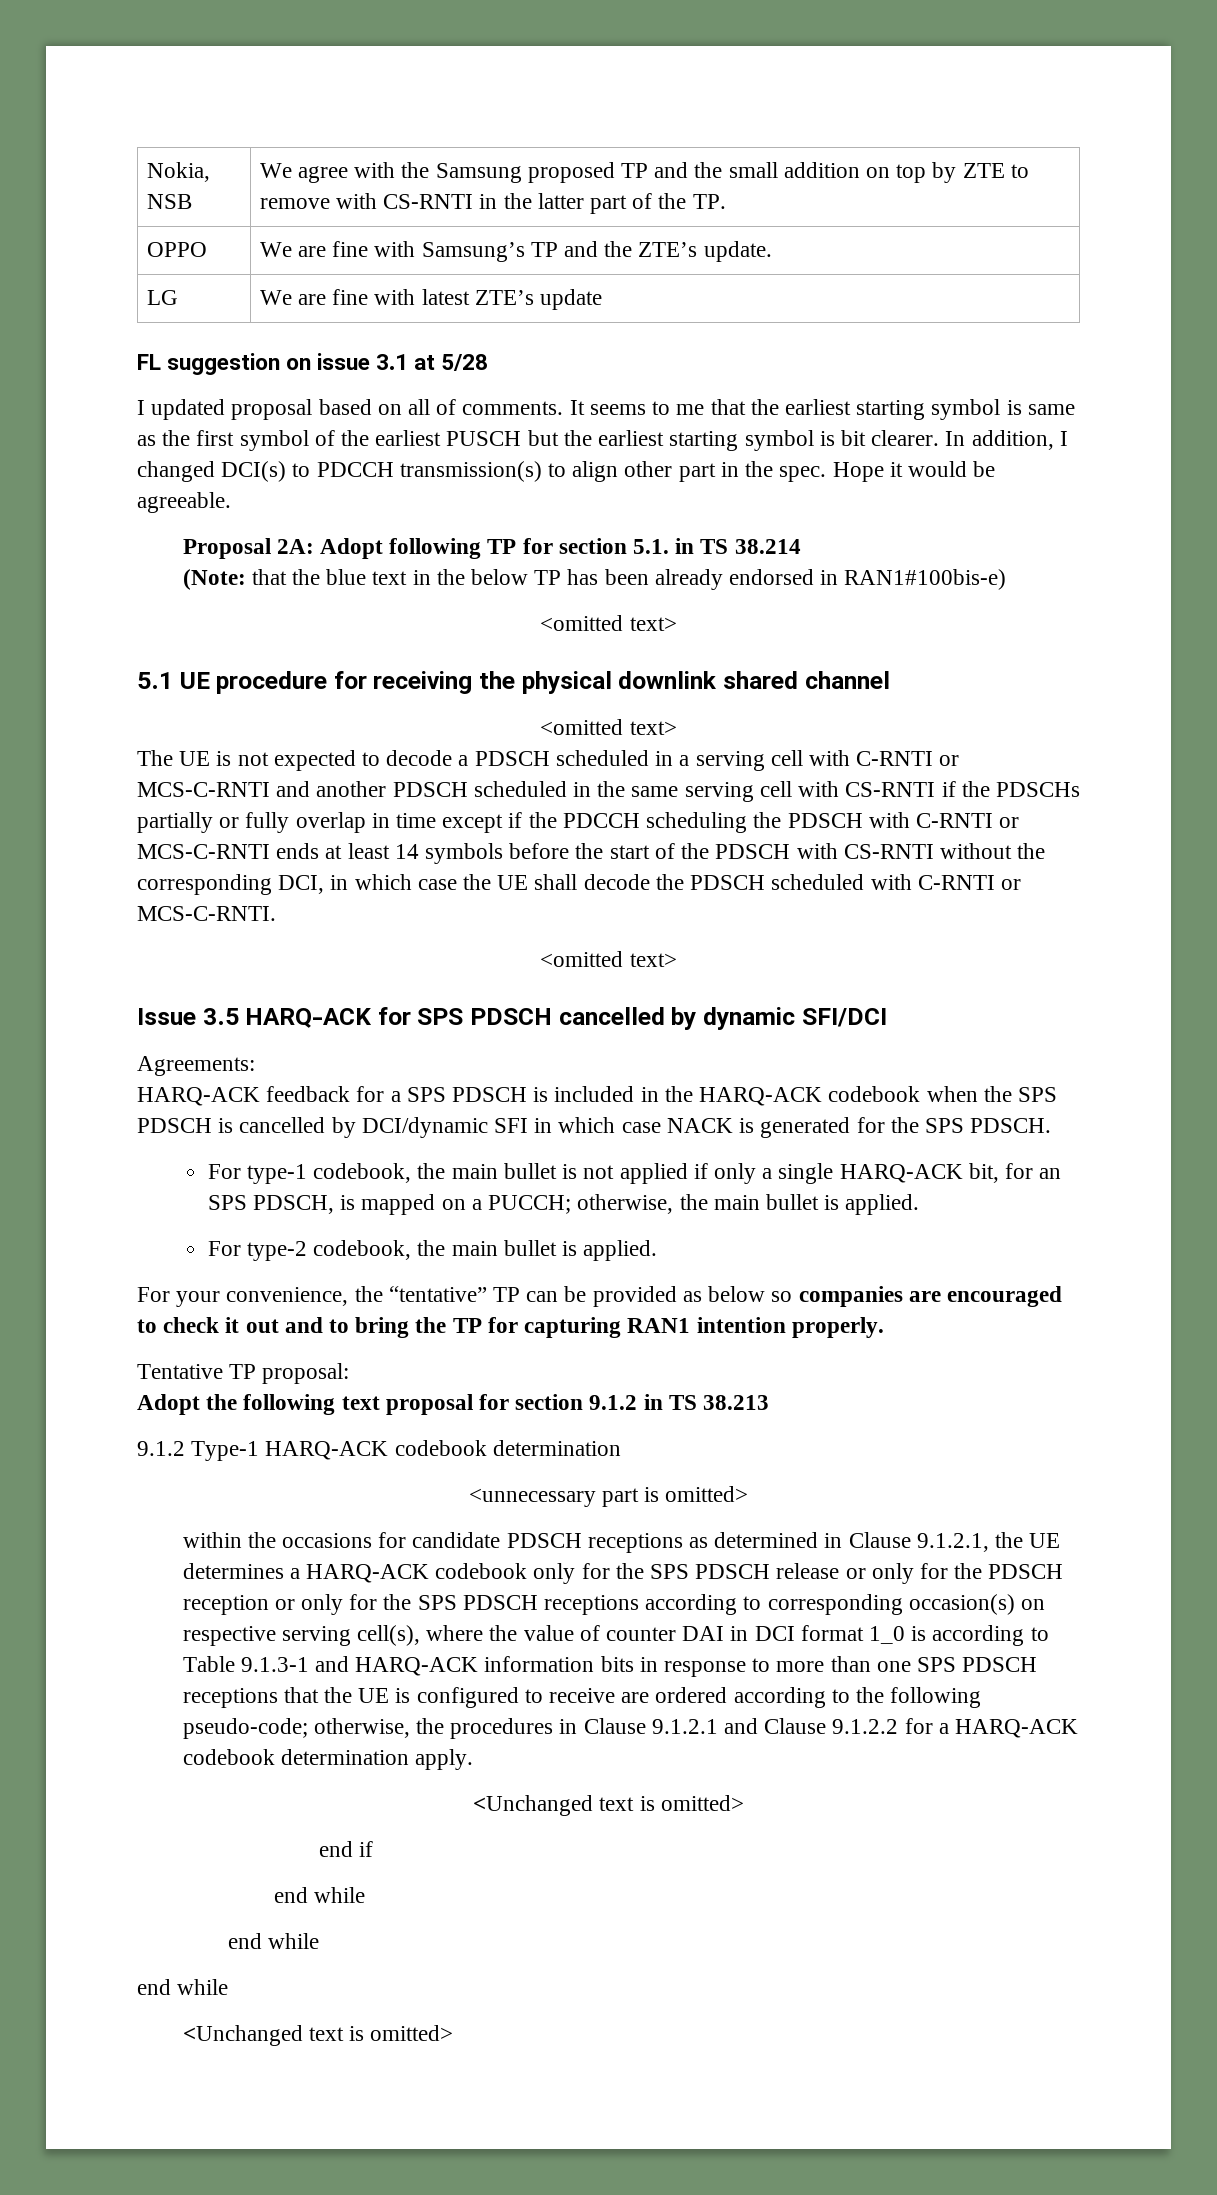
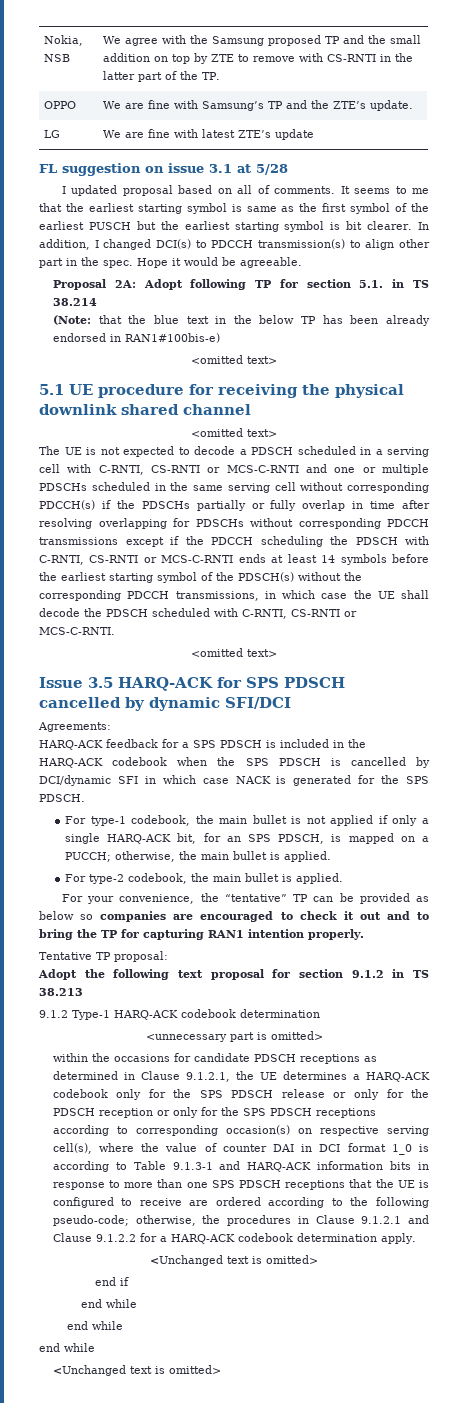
- The UE is not expected to decode a PDSCH scheduled in a serving cell with C-RNTI or MCS-C-RNTI and another PDSCH scheduled in the same serving cell with CS-RNTI if the PDSCHs partially or fully overlap in time except if the PDCCH scheduling the PDSCH with C-RNTI or MCS-C-RNTI ends at least 14 symbols before the start of the PDSCH with CS-RNTI without the corresponding DCI, in which case the UE shall decode the PDSCH scheduled with C-RNTI or MCS-C-RNTI.
+ The UE is not expected to decode a PDSCH scheduled in a serving cell with C-RNTI, CS-RNTI or MCS-C-RNTI and one or multiple PDSCHs scheduled in the same serving cell without corresponding PDCCH(s) if the PDSCHs partially or fully overlap in time after resolving overlapping for PDSCHs without corresponding PDCCH transmissions except if the PDCCH scheduling the PDSCH with C-RNTI, CS-RNTI or MCS-C-RNTI ends at least 14 symbols before the earliest starting symbol of the PDSCH(s) without the corresponding PDCCH transmissions, in which case the UE shall decode the PDSCH scheduled with C-RNTI, CS-RNTI or MCS-C-RNTI.

